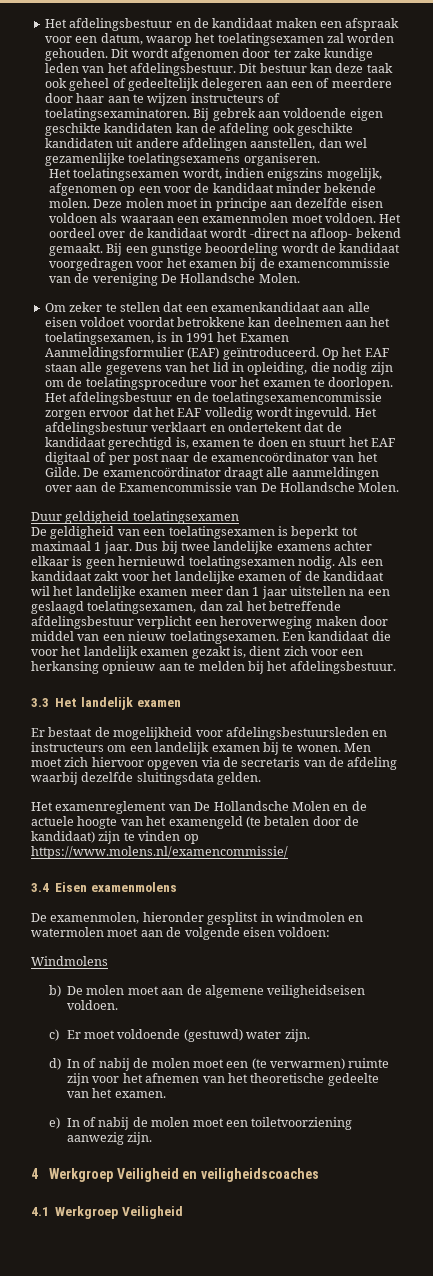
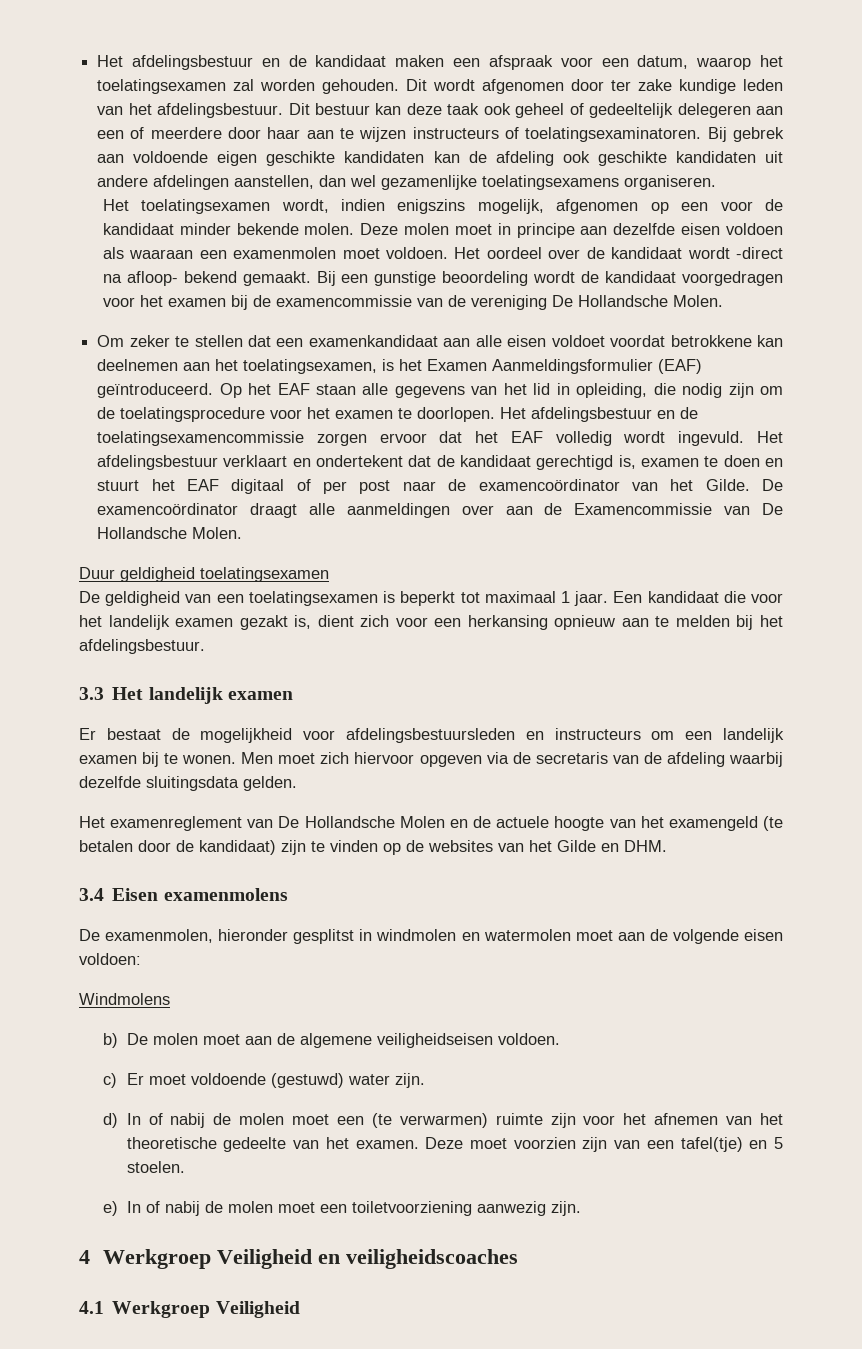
- Om zeker te stellen dat een examenkandidaat aan alle eisen voldoet voordat betrokkene kan deelnemen aan het toelatingsexamen, is in 1991 het Examen Aanmeldingsformulier (EAF) geïntroduceerd.
+ Om zeker te stellen dat een examenkandidaat aan alle eisen voldoet voordat betrokkene kan deelnemen aan het toelatingsexamen, is het Examen Aanmeldingsformulier (EAF) geïntroduceerd.
- Dus bij twee landelijke examens achter elkaar is geen hernieuwd toelatingsexamen nodig. Als een kandidaat zakt voor het landelijke examen of de kandidaat wil het landelijke examen meer dan 1 jaar uitstellen na een geslaagd toelatingsexamen, dan zal het betreffende afdelingsbestuur verplicht een heroverweging maken door middel van een nieuw toelatingsexamen.
- Het examenreglement van De Hollandsche Molen en de actuele hoogte van het examengeld (te betalen door de kandidaat) zijn te vinden op https://www.molens.nl/examencommissie/
+ Het examenreglement van De Hollandsche Molen en de actuele hoogte van het examengeld (te betalen door de kandidaat) zijn te vinden op de websites van het Gilde en DHM.
+ Deze moet voorzien zijn van een tafel(tje) en 5 stoelen.

